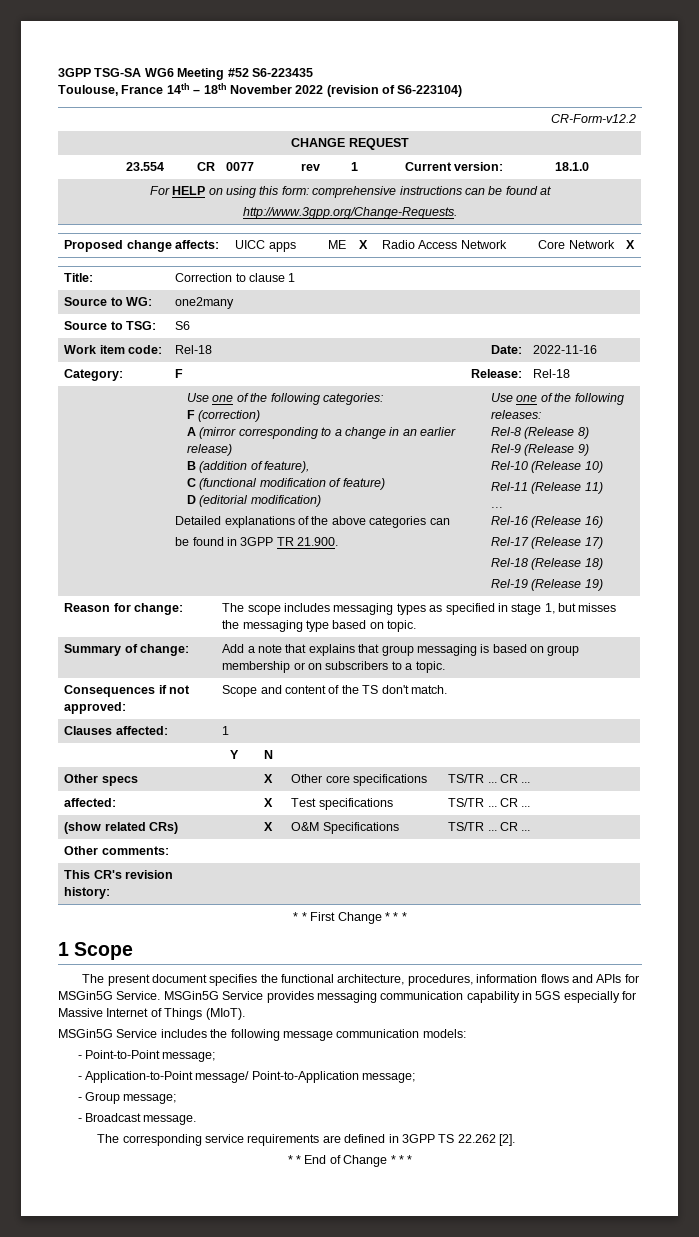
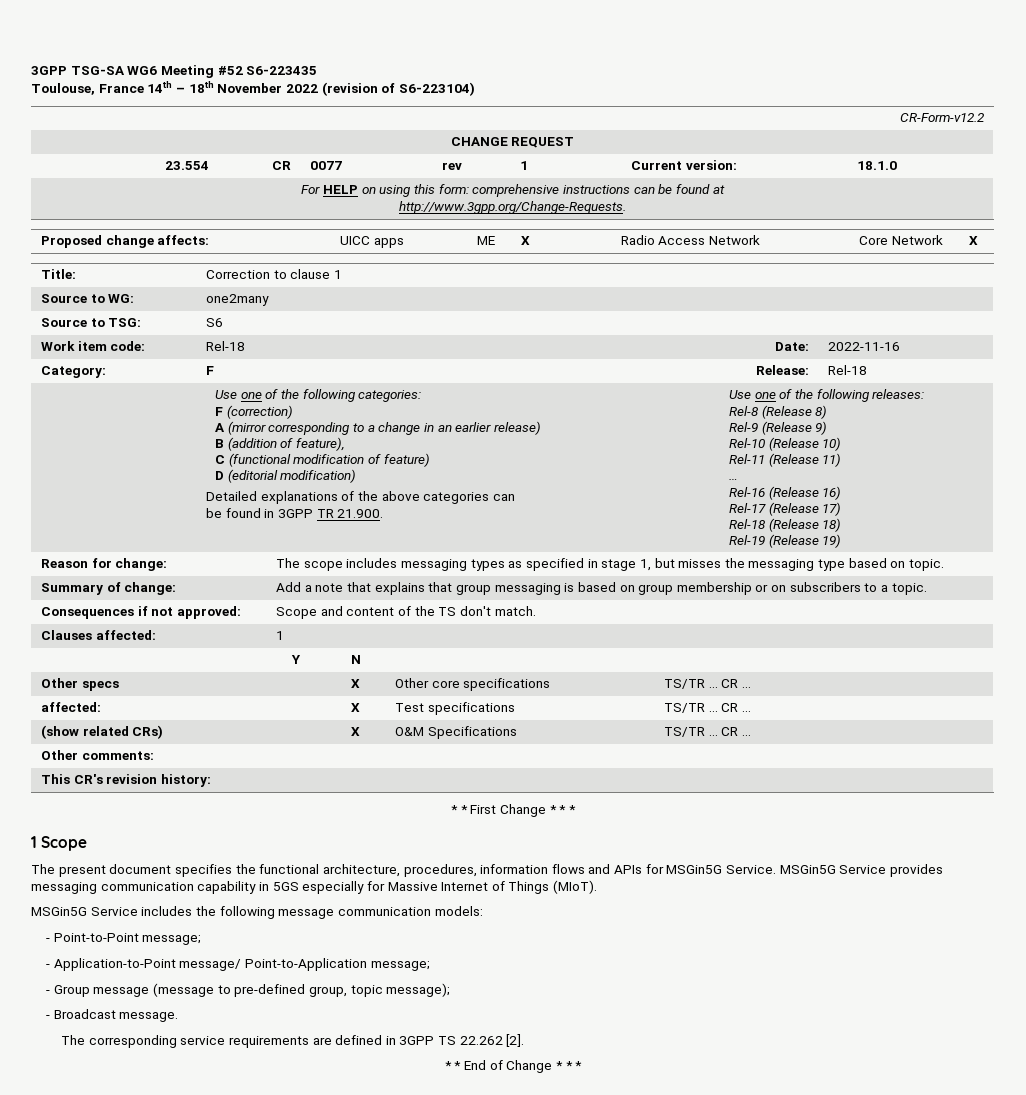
- - Group message;
+ - Group message (message to pre-defined group, topic message);

